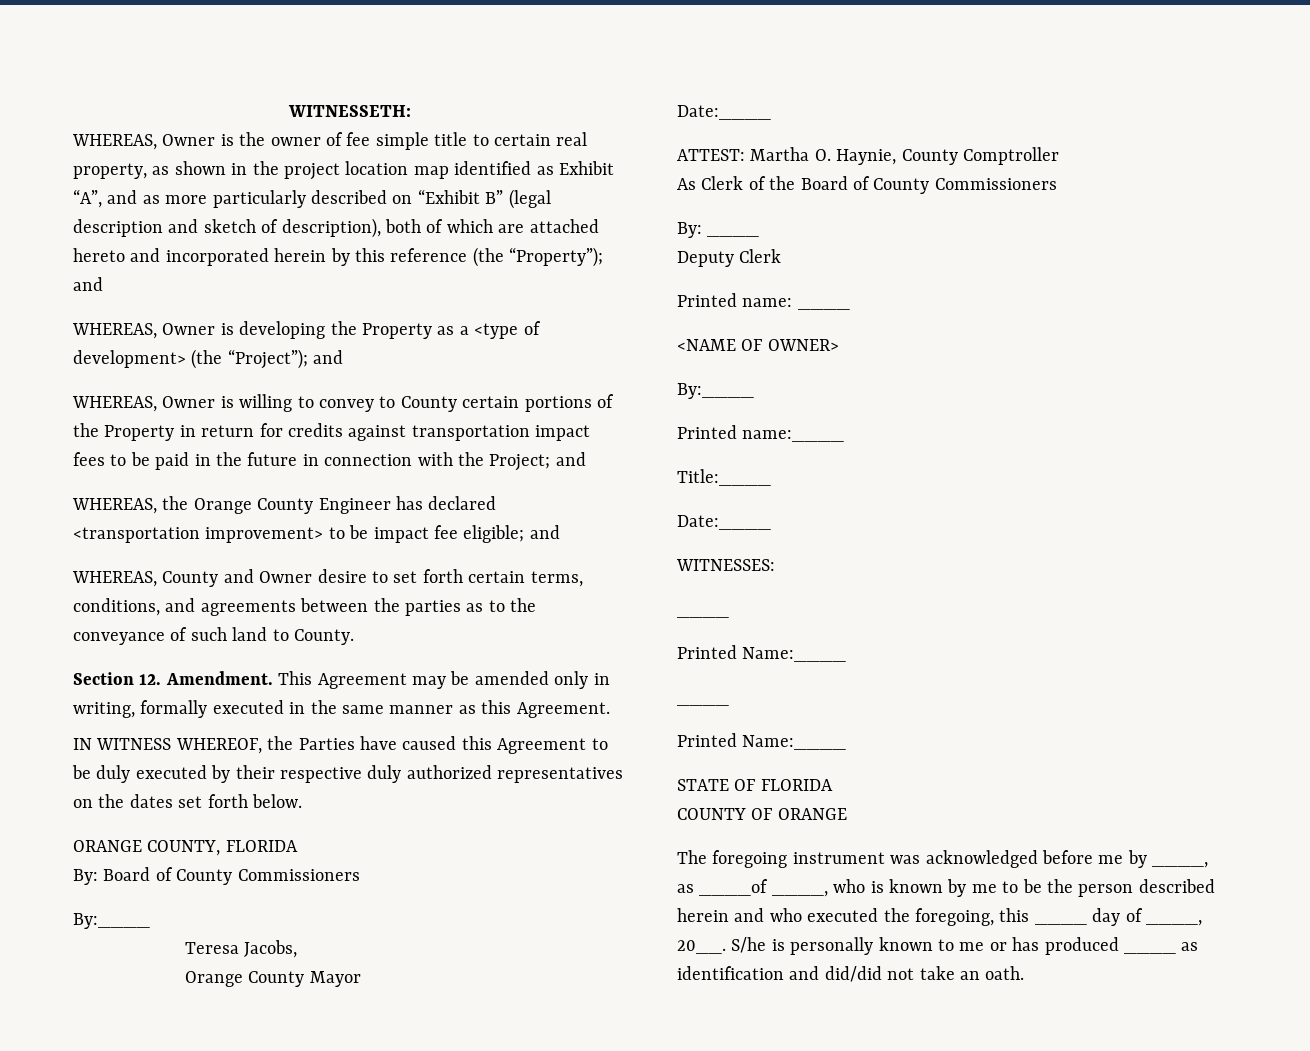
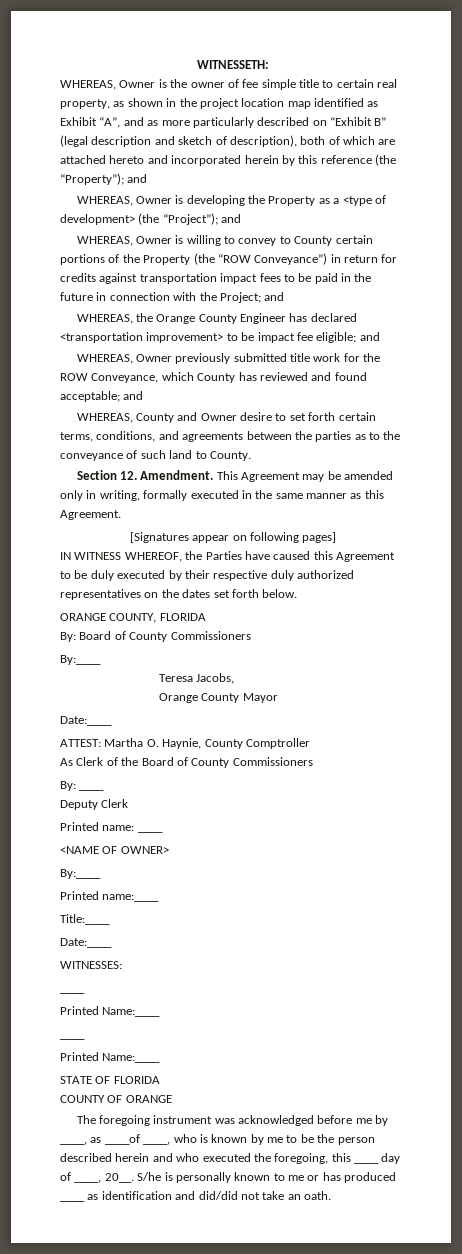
- WHEREAS, Owner is willing to convey to County certain portions of the Property in return for credits against transportation impact fees to be paid in the future in connection with the Project; and
+ WHEREAS, Owner is willing to convey to County certain portions of the Property (the “ROW Conveyance”) in return for credits against transportation impact fees to be paid in the future in connection with the Project; and
+ WHEREAS, Owner previously submitted title work for the ROW Conveyance, which County has reviewed and found acceptable; and
+ [Signatures appear on following pages]

